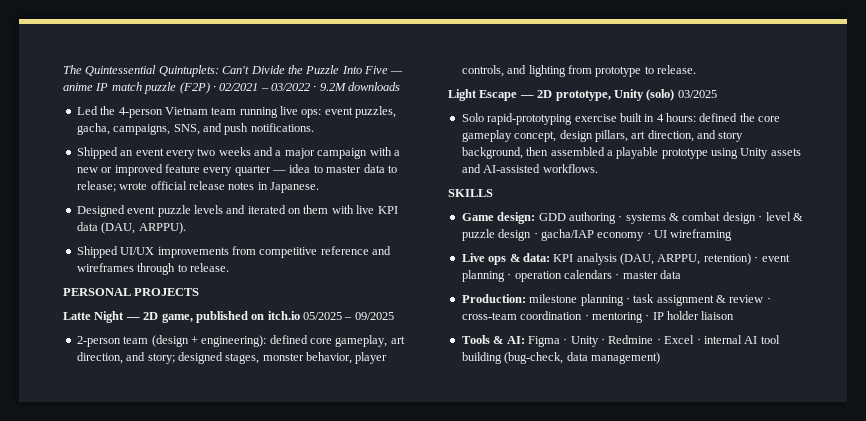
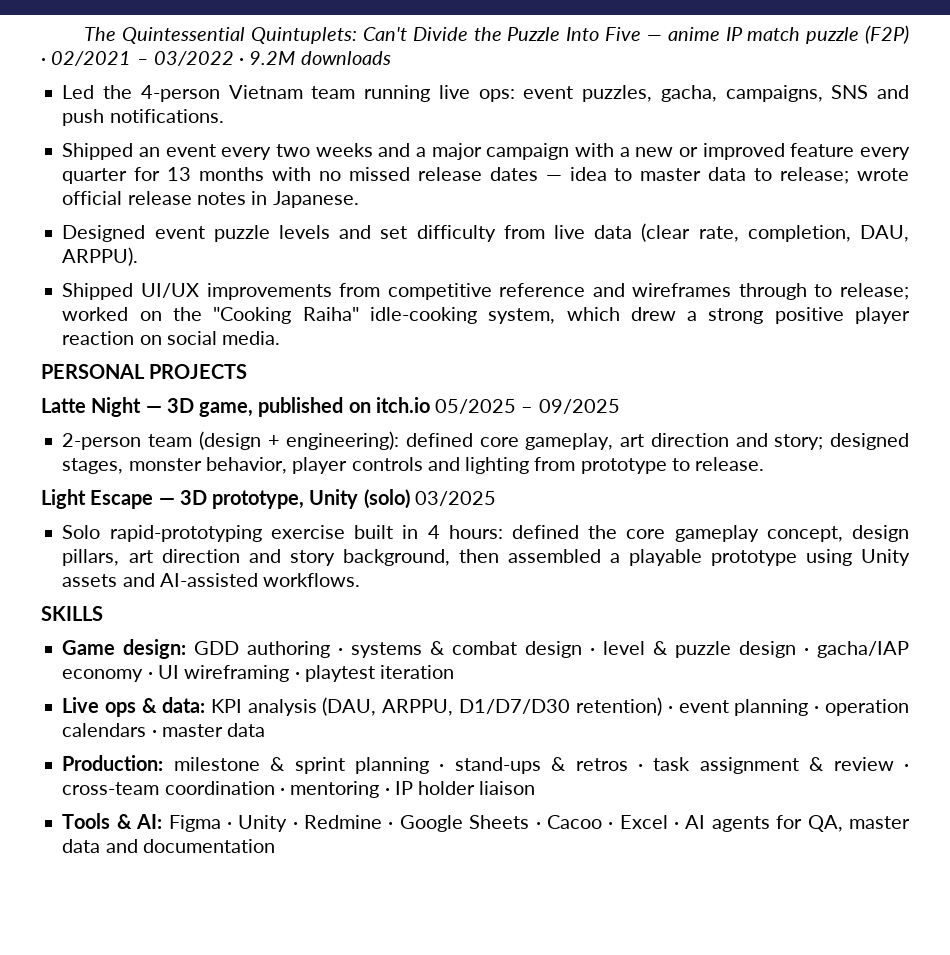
- Led the 4-person Vietnam team running live ops: event puzzles, gacha, campaigns, SNS, and push notifications.
+ Led the 4-person Vietnam team running live ops: event puzzles, gacha, campaigns, SNS and push notifications.
- Shipped an event every two weeks and a major campaign with a new or improved feature every quarter — idea to master data to release; wrote official release notes in Japanese.
+ Shipped an event every two weeks and a major campaign with a new or improved feature every quarter for 13 months with no missed release dates — idea to master data to release; wrote official release notes in Japanese.
- Designed event puzzle levels and iterated on them with live KPI data (DAU, ARPPU).
+ Designed event puzzle levels and set difficulty from live data (clear rate, completion, DAU, ARPPU).
- Shipped UI/UX improvements from competitive reference and wireframes through to release.
+ Shipped UI/UX improvements from competitive reference and wireframes through to release; worked on the "Cooking Raiha" idle-cooking system, which drew a strong positive player reaction on social media.
- Latte Night — 2D game, published on itch.io 05/2025 – 09/2025
+ Latte Night — 3D game, published on itch.io 05/2025 – 09/2025
- 2-person team (design + engineering): defined core gameplay, art direction, and story; designed stages, monster behavior, player controls, and lighting from prototype to release.
+ 2-person team (design + engineering): defined core gameplay, art direction and story; designed stages, monster behavior, player controls and lighting from prototype to release.
- Light Escape — 2D prototype, Unity (solo) 03/2025
+ Light Escape — 3D prototype, Unity (solo) 03/2025
- Solo rapid-prototyping exercise built in 4 hours: defined the core gameplay concept, design pillars, art direction, and story background, then assembled a playable prototype using Unity assets and AI-assisted workflows.
+ Solo rapid-prototyping exercise built in 4 hours: defined the core gameplay concept, design pillars, art direction and story background, then assembled a playable prototype using Unity assets and AI-assisted workflows.
- Game design: GDD authoring · systems & combat design · level & puzzle design · gacha/IAP economy · UI wireframing
+ Game design: GDD authoring · systems & combat design · level & puzzle design · gacha/IAP economy · UI wireframing · playtest iteration
- Live ops & data: KPI analysis (DAU, ARPPU, retention) · event planning · operation calendars · master data
+ Live ops & data: KPI analysis (DAU, ARPPU, D1/D7/D30 retention) · event planning · operation calendars · master data
- Production: milestone planning · task assignment & review · cross-team coordination · mentoring · IP holder liaison
+ Production: milestone & sprint planning · stand-ups & retros · task assignment & review · cross-team coordination · mentoring · IP holder liaison
- Tools & AI: Figma · Unity · Redmine · Excel · internal AI tool building (bug-check, data management)
+ Tools & AI: Figma · Unity · Redmine · Google Sheets · Cacoo · Excel · AI agents for QA, master data and documentation

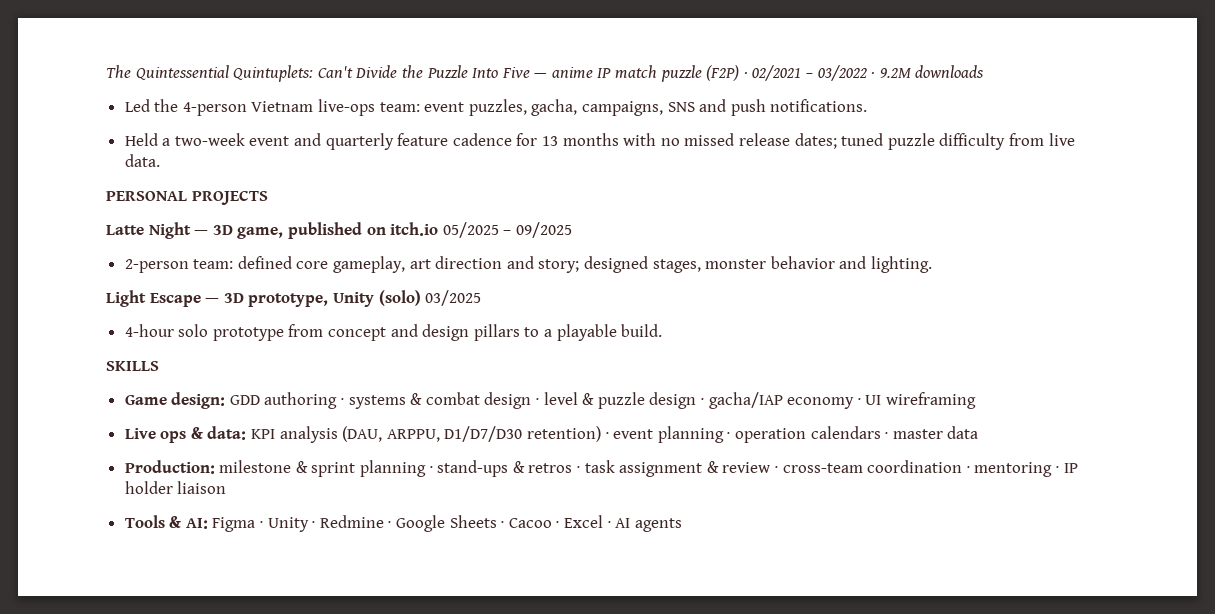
- Led the 4-person Vietnam team running live ops: event puzzles, gacha, campaigns, SNS and push notifications.
+ Led the 4-person Vietnam live-ops team: event puzzles, gacha, campaigns, SNS and push notifications.
- Shipped an event every two weeks and a major campaign with a new or improved feature every quarter for 13 months with no missed release dates — idea to master data to release; wrote official release notes in Japanese.
- Designed event puzzle levels and set difficulty from live data (clear rate, completion, DAU, ARPPU).
- Shipped UI/UX improvements from competitive reference and wireframes through to release; worked on the "Cooking Raiha" idle-cooking system, which drew a strong positive player reaction on social media.
+ Held a two-week event and quarterly feature cadence for 13 months with no missed release dates; tuned puzzle difficulty from live data.
- 2-person team (design + engineering): defined core gameplay, art direction and story; designed stages, monster behavior, player controls and lighting from prototype to release.
+ 2-person team: defined core gameplay, art direction and story; designed stages, monster behavior and lighting.
- Solo rapid-prototyping exercise built in 4 hours: defined the core gameplay concept, design pillars, art direction and story background, then assembled a playable prototype using Unity assets and AI-assisted workflows.
+ 4-hour solo prototype from concept and design pillars to a playable build.
- Game design: GDD authoring · systems & combat design · level & puzzle design · gacha/IAP economy · UI wireframing · playtest iteration
+ Game design: GDD authoring · systems & combat design · level & puzzle design · gacha/IAP economy · UI wireframing
- Tools & AI: Figma · Unity · Redmine · Google Sheets · Cacoo · Excel · AI agents for QA, master data and documentation
+ Tools & AI: Figma · Unity · Redmine · Google Sheets · Cacoo · Excel · AI agents

